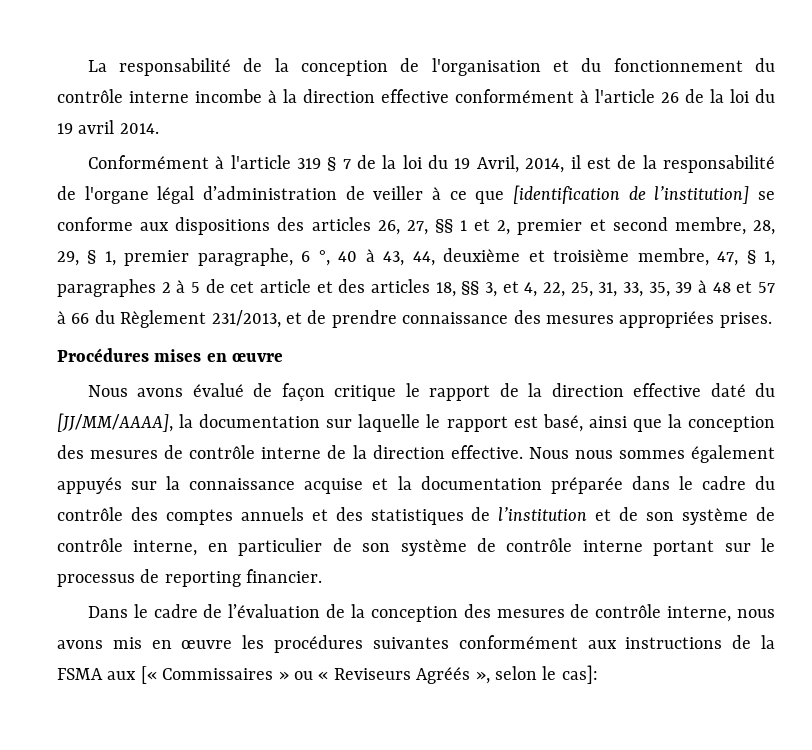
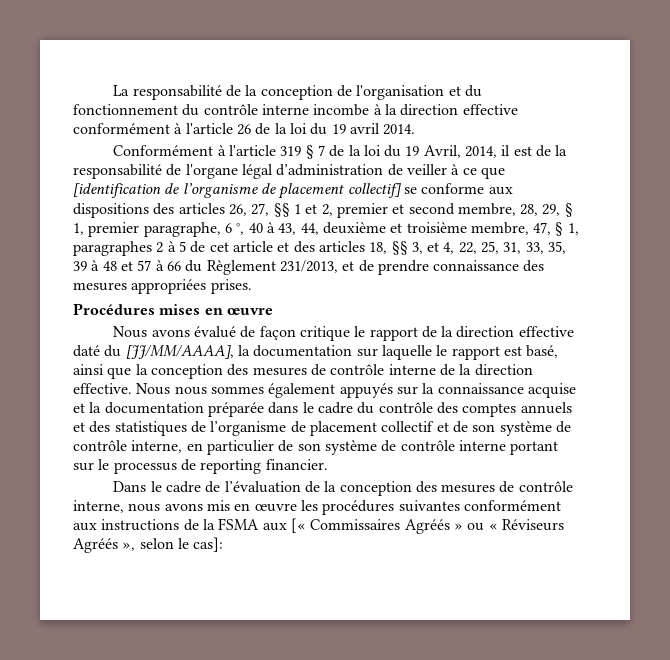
- Conformément à l'article 319 § 7 de la loi du 19 Avril, 2014, il est de la responsabilité de l'organe légal d’administration de veiller à ce que [identification de l’institution] se conforme aux dispositions des articles 26, 27, §§ 1 et 2, premier et second membre, 28, 29, § 1, premier paragraphe, 6 °, 40 à 43, 44, deuxième et troisième membre, 47, § 1, paragraphes 2 à 5 de cet article et des articles 18, §§ 3, et 4, 22, 25, 31, 33, 35, 39 à 48 et 57 à 66 du Règlement 231/2013, et de prendre connaissance des mesures appropriées prises.
+ Conformément à l'article 319 § 7 de la loi du 19 Avril, 2014, il est de la responsabilité de l'organe légal d’administration de veiller à ce que [identification de l’organisme de placement collectif] se conforme aux dispositions des articles 26, 27, §§ 1 et 2, premier et second membre, 28, 29, § 1, premier paragraphe, 6 °, 40 à 43, 44, deuxième et troisième membre, 47, § 1, paragraphes 2 à 5 de cet article et des articles 18, §§ 3, et 4, 22, 25, 31, 33, 35, 39 à 48 et 57 à 66 du Règlement 231/2013, et de prendre connaissance des mesures appropriées prises.
- Nous nous sommes également appuyés sur la connaissance acquise et la documentation préparée dans le cadre du contrôle des comptes annuels et des statistiques de l’institution et de son système de contrôle interne, en particulier de son système de contrôle interne portant sur le processus de reporting financier.
+ Nous nous sommes également appuyés sur la connaissance acquise et la documentation préparée dans le cadre du contrôle des comptes annuels et des statistiques de l’organisme de placement collectif et de son système de contrôle interne, en particulier de son système de contrôle interne portant sur le processus de reporting financier.
- Dans le cadre de l’évaluation de la conception des mesures de contrôle interne, nous avons mis en œuvre les procédures suivantes conformément aux instructions de la FSMA aux [« Commissaires » ou « Reviseurs Agréés », selon le cas]:
+ Dans le cadre de l’évaluation de la conception des mesures de contrôle interne, nous avons mis en œuvre les procédures suivantes conformément aux instructions de la FSMA aux [« Commissaires Agréés » ou « Réviseurs Agréés », selon le cas]:

